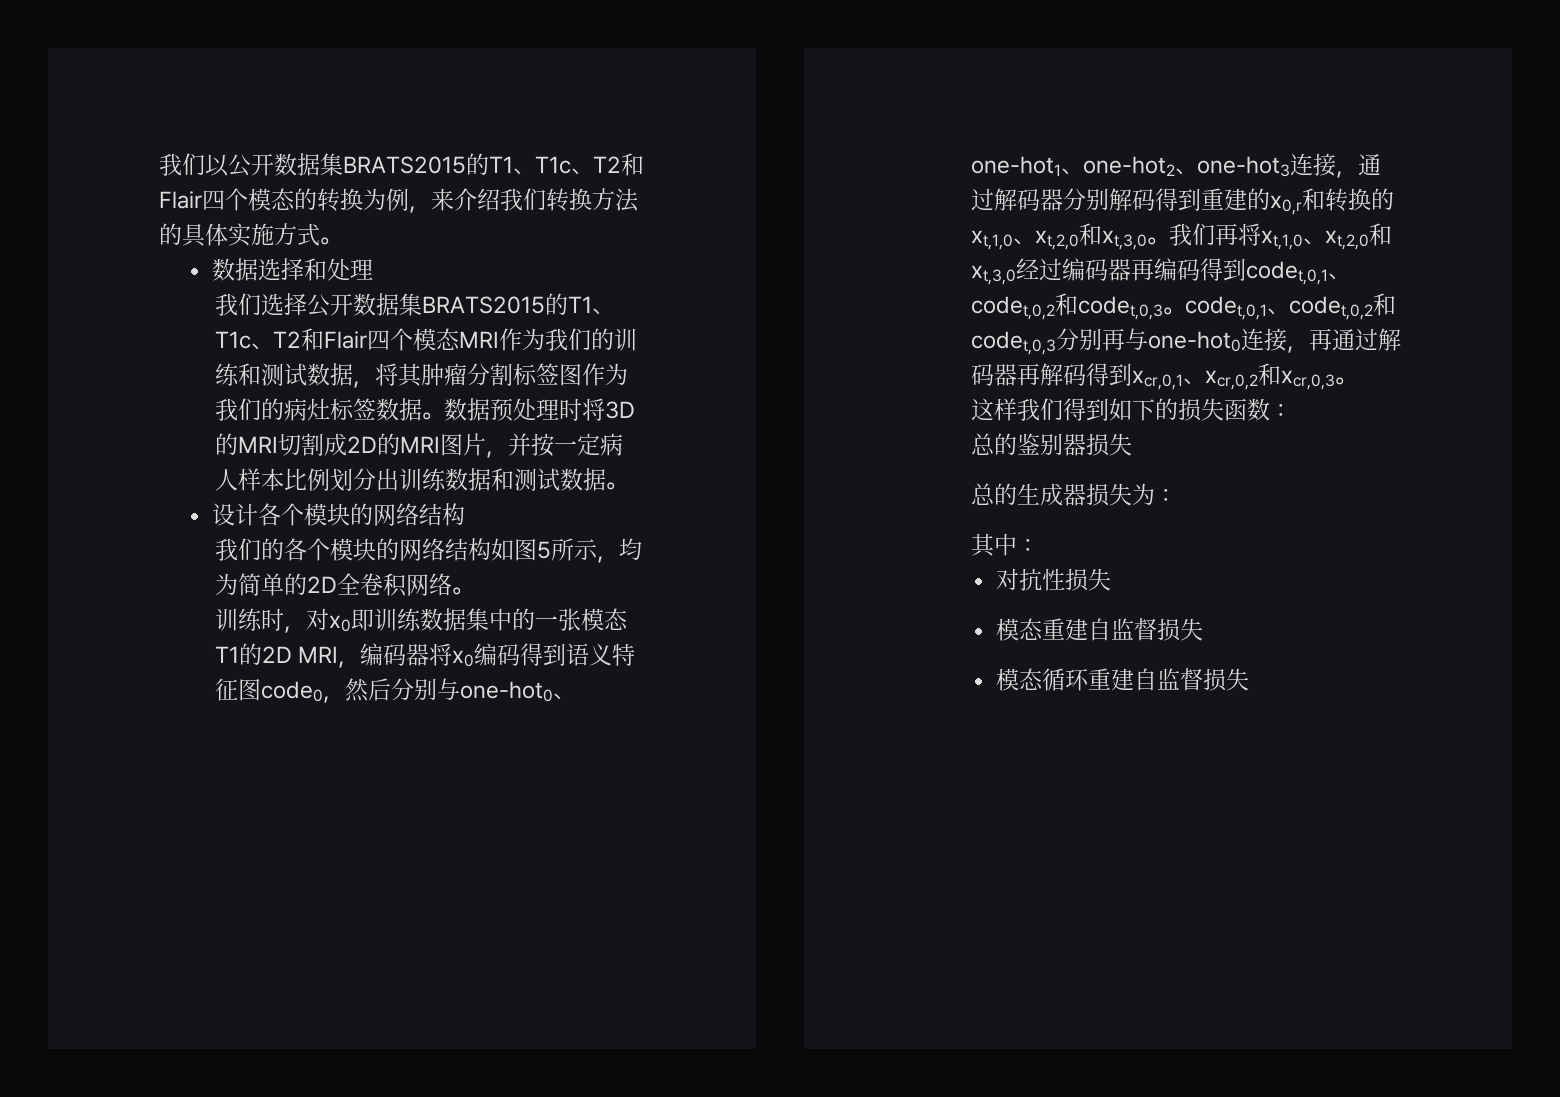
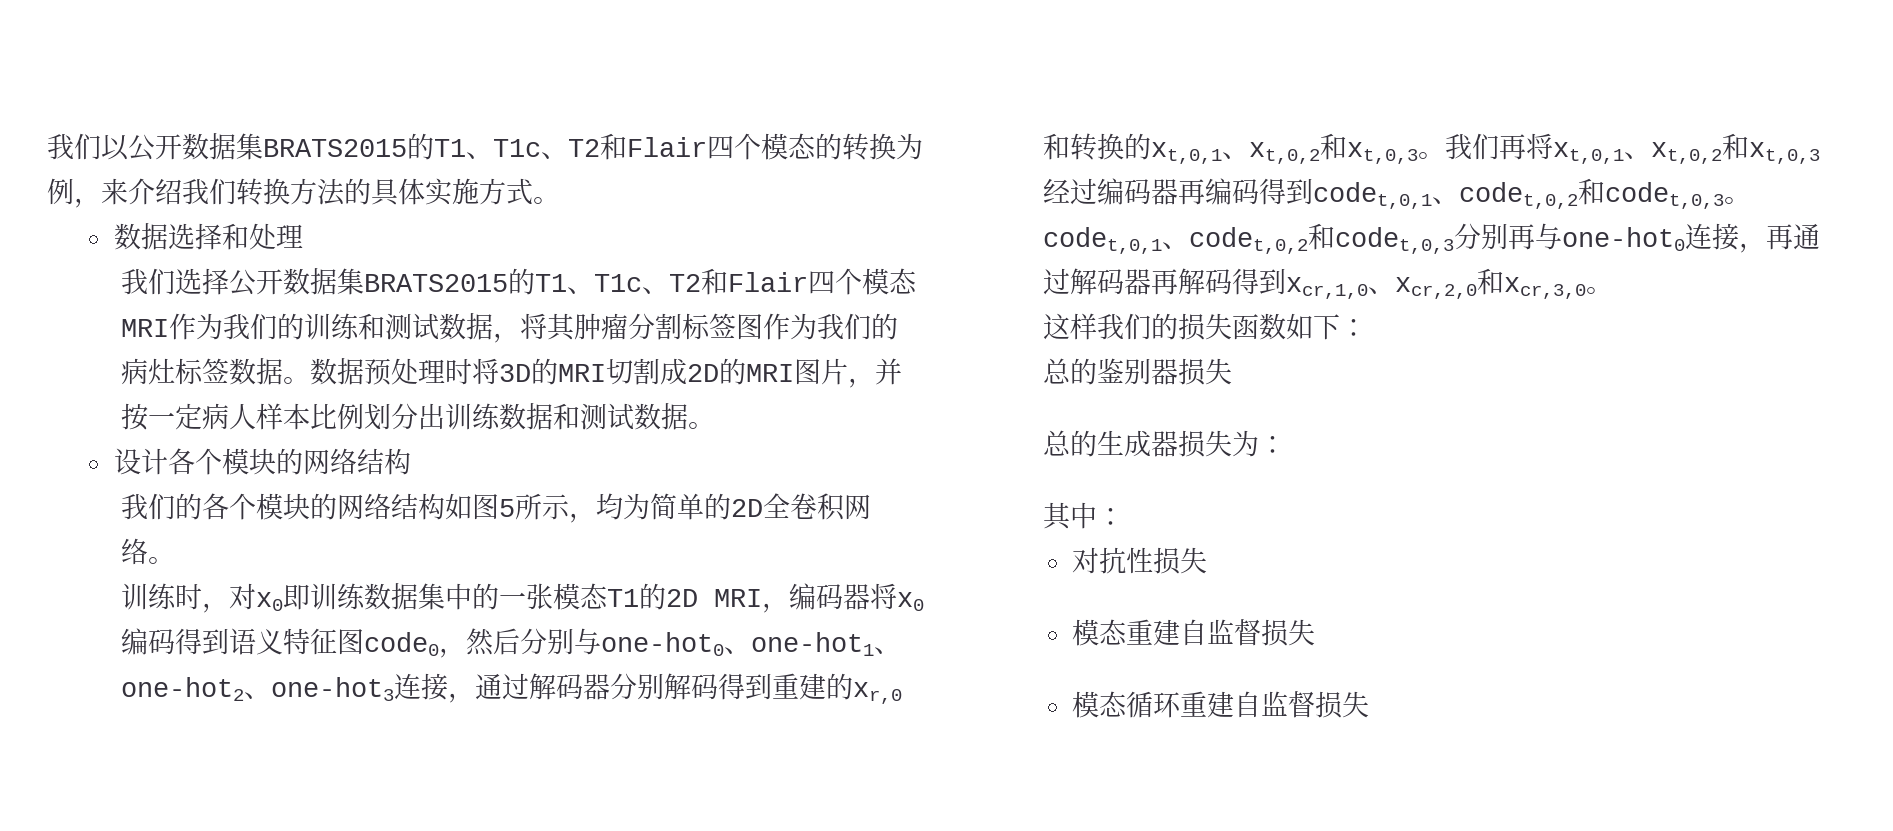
- 训练时，对x0即训练数据集中的一张模态T1的2D MRI，编码器将x0编码得到语义特征图code0，然后分别与one-hot0、one-hot1、one-hot2、one-hot3连接，通过解码器分别解码得到重建的x0,r和转换的xt,1,0、xt,2,0和xt,3,0。我们再将xt,1,0、xt,2,0和xt,3,0经过编码器再编码得到codet,0,1、codet,0,2和codet,0,3。codet,0,1、codet,0,2和codet,0,3分别再与one-hot0连接，再通过解码器再解码得到xcr,0,1、xcr,0,2和xcr,0,3。
+ 训练时，对x0即训练数据集中的一张模态T1的2D MRI，编码器将x0编码得到语义特征图code0，然后分别与one-hot0、one-hot1、one-hot2、one-hot3连接，通过解码器分别解码得到重建的xr,0和转换的xt,0,1、xt,0,2和xt,0,3。我们再将xt,0,1、xt,0,2和xt,0,3经过编码器再编码得到codet,0,1、codet,0,2和codet,0,3。codet,0,1、codet,0,2和codet,0,3分别再与one-hot0连接，再通过解码器再解码得到xcr,1,0、xcr,2,0和xcr,3,0。
- 这样我们得到如下的损失函数：
+ 这样我们的损失函数如下：

